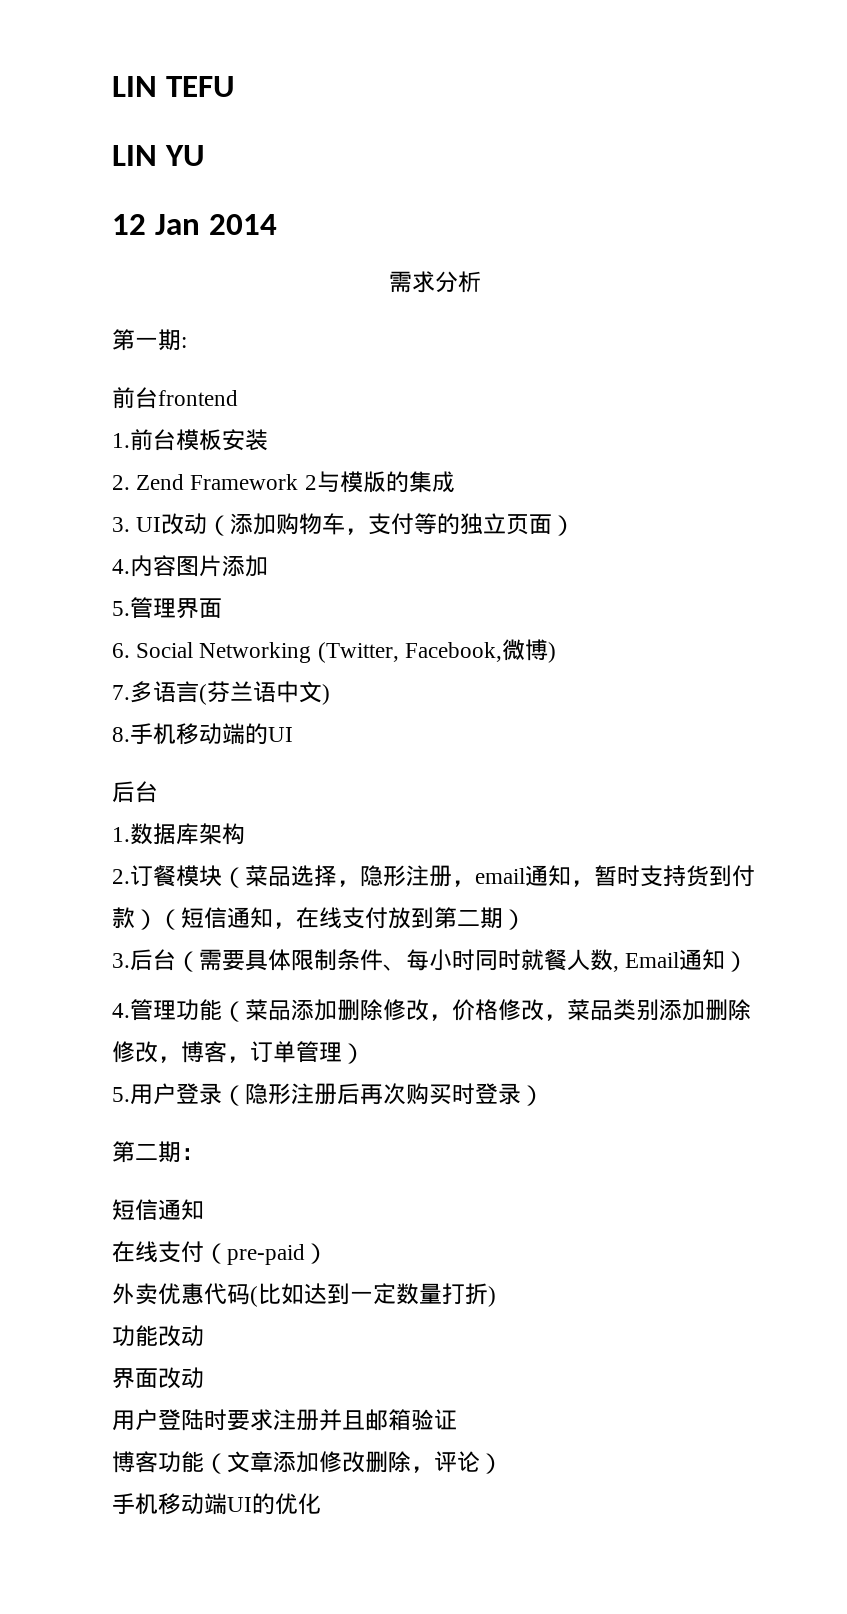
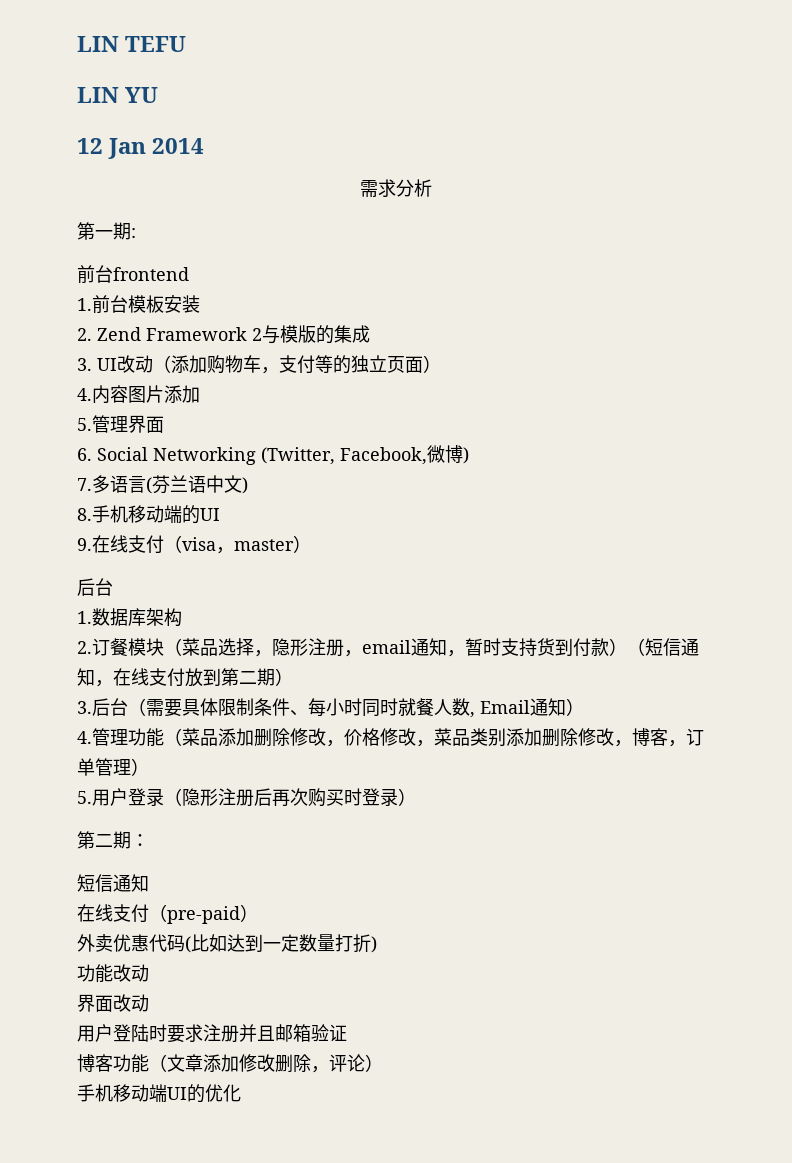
+ 9.在线支付（visa，master）

